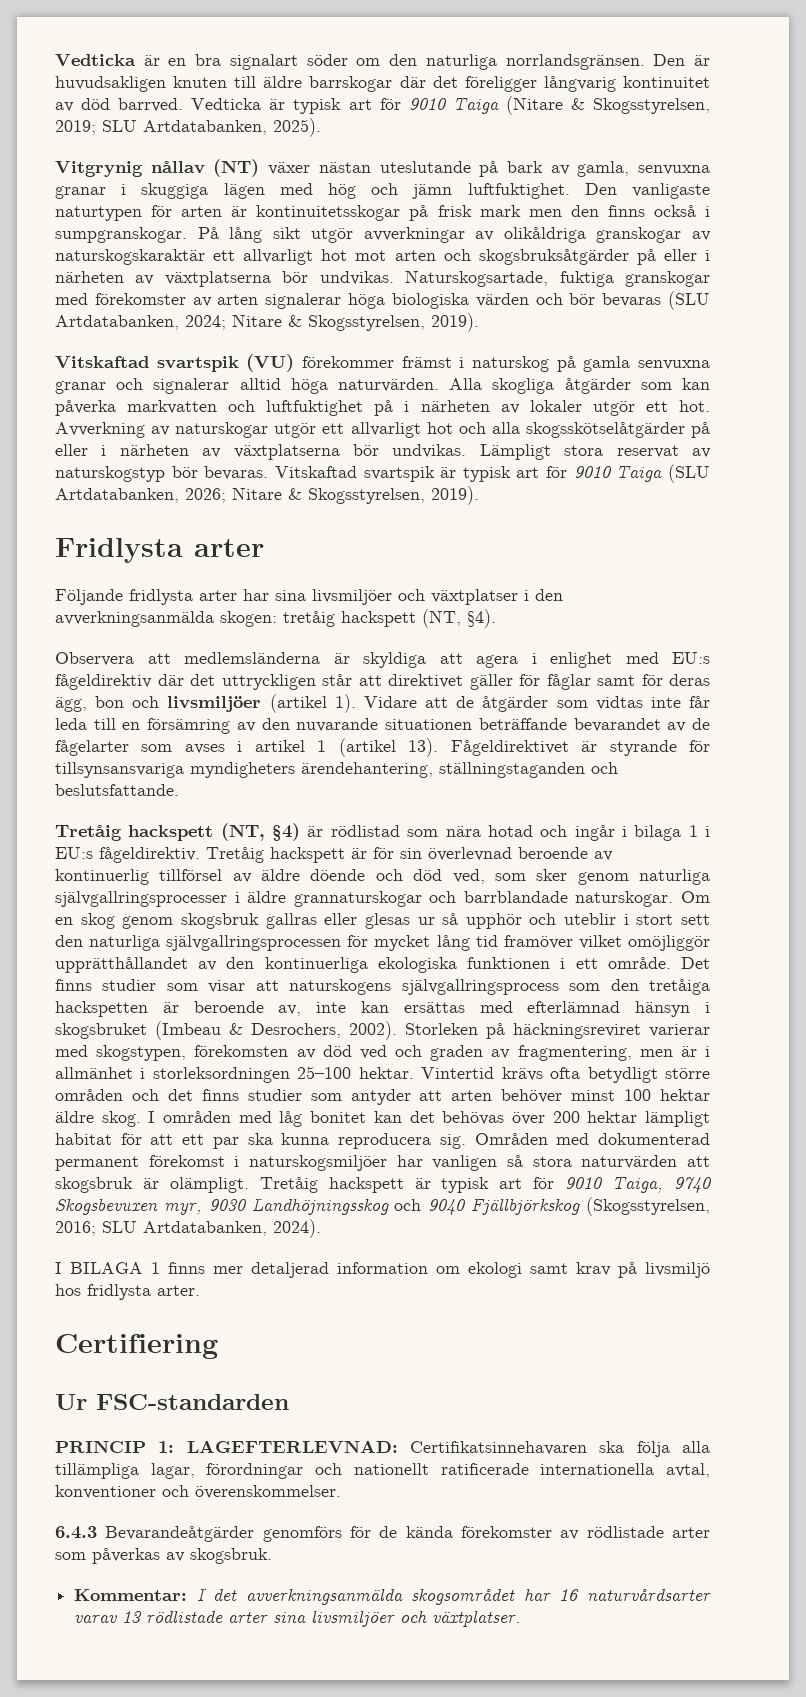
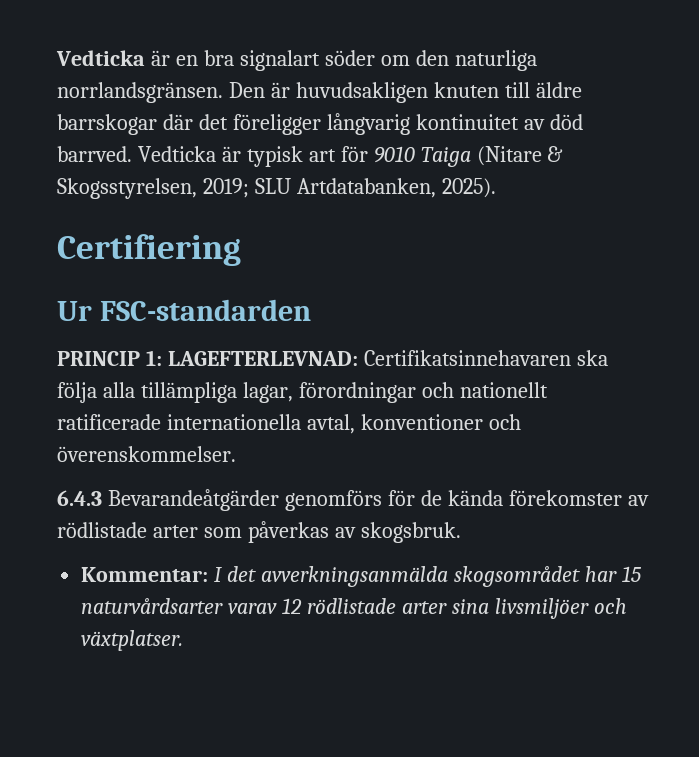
- Vitgrynig nållav (NT) växer nästan uteslutande på bark av gamla, senvuxna granar i skuggiga lägen med hög och jämn luftfuktighet. Den vanligaste naturtypen för arten är kontinuitetsskogar på frisk mark men den finns också i sumpgranskogar. På lång sikt utgör avverkningar av olikåldriga granskogar av naturskogskaraktär ett allvarligt hot mot arten och skogsbruksåtgärder på eller i närheten av växtplatserna bör undvikas. Naturskogsartade, fuktiga granskogar med förekomster av arten signalerar höga biologiska värden och bör bevaras (SLU Artdatabanken, 2024; Nitare & Skogsstyrelsen, 2019).
- Vitskaftad svartspik (VU) förekommer främst i naturskog på gamla senvuxna granar och signalerar alltid höga naturvärden. Alla skogliga åtgärder som kan påverka markvatten och luftfuktighet på i närheten av lokaler utgör ett hot. Avverkning av naturskogar utgör ett allvarligt hot och alla skogsskötselåtgärder på eller i närheten av växtplatserna bör undvikas. Lämpligt stora reservat av naturskogstyp bör bevaras. Vitskaftad svartspik är typisk art för 9010 Taiga (SLU Artdatabanken, 2026; Nitare & Skogsstyrelsen, 2019).
- Fridlysta arter
- Följande fridlysta arter har sina livsmiljöer och växtplatser i den avverkningsanmälda skogen: tretåig hackspett (NT, §4).
- Observera att medlemsländerna är skyldiga att agera i enlighet med EU:s fågeldirektiv där det uttryckligen står att direktivet gäller för fåglar samt för deras ägg, bon och livsmiljöer (artikel 1). Vidare att de åtgärder som vidtas inte får leda till en försämring av den nuvarande situationen beträffande bevarandet av de fågelarter som avses i artikel 1 (artikel 13). Fågeldirektivet är styrande för tillsynsansvariga myndigheters ärendehantering, ställningstaganden och beslutsfattande.
- Tretåig hackspett (NT, §4) är rödlistad som nära hotad och ingår i bilaga 1 i EU:s fågeldirektiv. Tretåig hackspett är för sin överlevnad beroende av kontinuerlig tillförsel av äldre döende och död ved, som sker genom naturliga självgallringsprocesser i äldre grannaturskogar och barrblandade naturskogar. Om en skog genom skogsbruk gallras eller glesas ur så upphör och uteblir i stort sett den naturliga självgallringsprocessen för mycket lång tid framöver vilket omöjliggör upprätthållandet av den kontinuerliga ekologiska funktionen i ett område. Det finns studier som visar att naturskogens självgallringsprocess som den tretåiga hackspetten är beroende av, inte kan ersättas med efterlämnad hänsyn i skogsbruket (Imbeau & Desrochers, 2002). Storleken på häckningsreviret varierar med skogstypen, förekomsten av död ved och graden av fragmentering, men är i allmänhet i storleksordningen 25–100 hektar. Vintertid krävs ofta betydligt större områden och det finns studier som antyder att arten behöver minst 100 hektar äldre skog. I områden med låg bonitet kan det behövas över 200 hektar lämpligt habitat för att ett par ska kunna reproducera sig. Områden med dokumenterad permanent förekomst i naturskogsmiljöer har vanligen så stora naturvärden att skogsbruk är olämpligt. Tretåig hackspett är typisk art för 9010 Taiga, 9740 Skogsbevuxen myr, 9030 Landhöjningsskog och 9040 Fjällbjörkskog (Skogsstyrelsen, 2016; SLU Artdatabanken, 2024).
- I BILAGA 1 finns mer detaljerad information om ekologi samt krav på livsmiljö hos fridlysta arter.
- Kommentar: I det avverkningsanmälda skogsområdet har 16 naturvårdsarter varav 13 rödlistade arter sina livsmiljöer och växtplatser.
+ Kommentar: I det avverkningsanmälda skogsområdet har 15 naturvårdsarter varav 12 rödlistade arter sina livsmiljöer och växtplatser.

